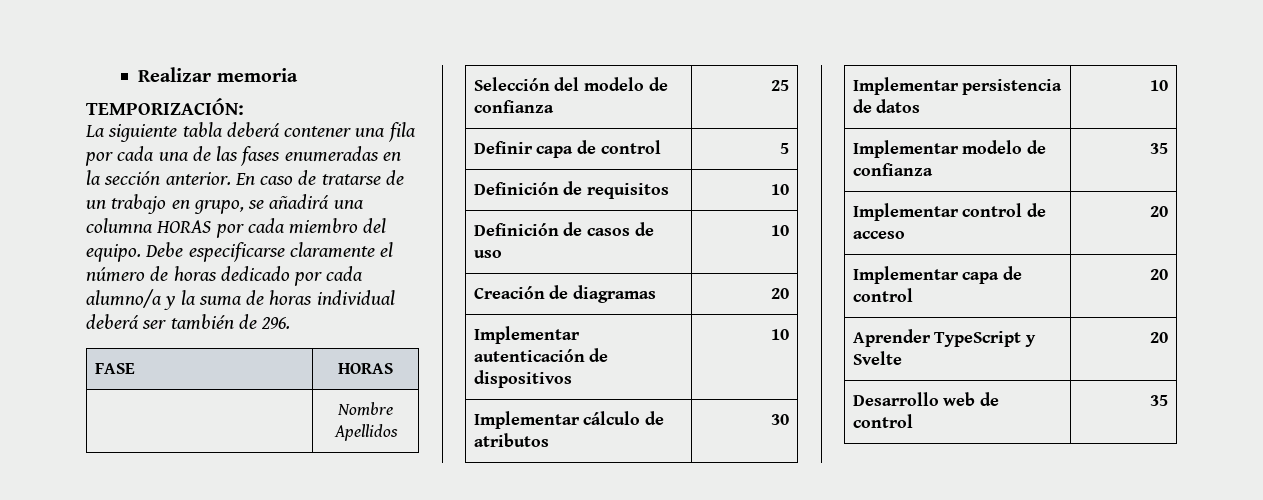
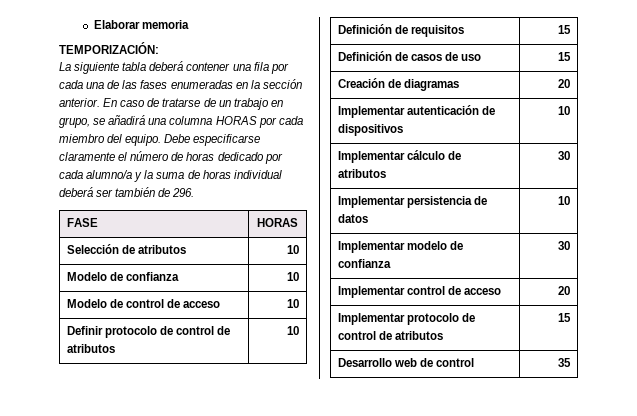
- Realizar memoria
+ Elaborar memoria
- | Nombre Apellidos
- Selección del modelo de confianza | 25
+ Selección de atributos | 10
+ Modelo de confianza | 10
+ Modelo de control de acceso | 10
- Definir capa de control | 5
+ Definir protocolo de control de atributos | 10
- Definición de requisitos | 10
+ Definición de requisitos | 15
- Definición de casos de uso | 10
+ Definición de casos de uso | 15
- Implementar modelo de confianza | 35
+ Implementar modelo de confianza | 30
- Implementar capa de control | 20
- Aprender TypeScript y Svelte | 20
+ Implementar protocolo de control de atributos | 15

